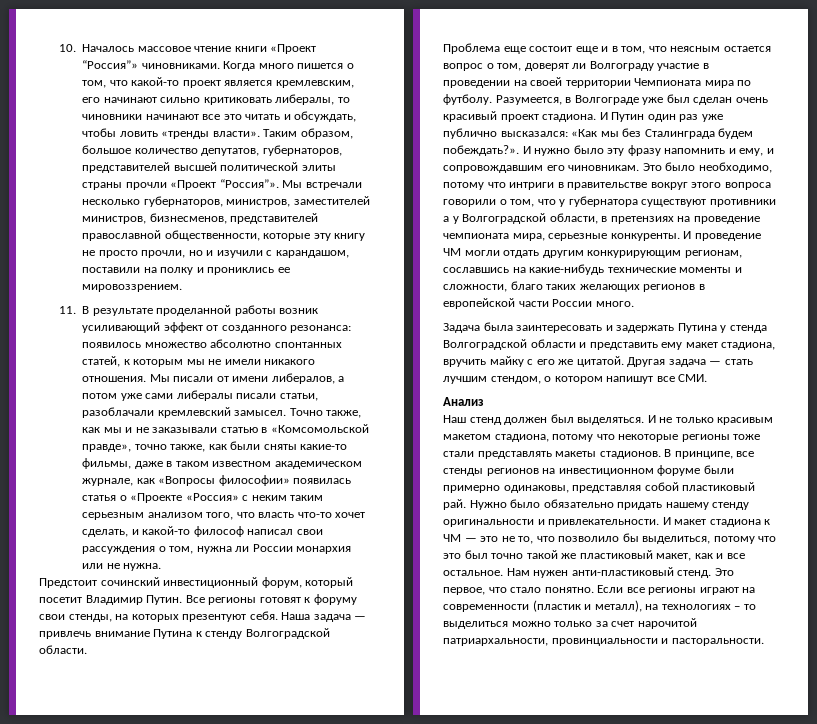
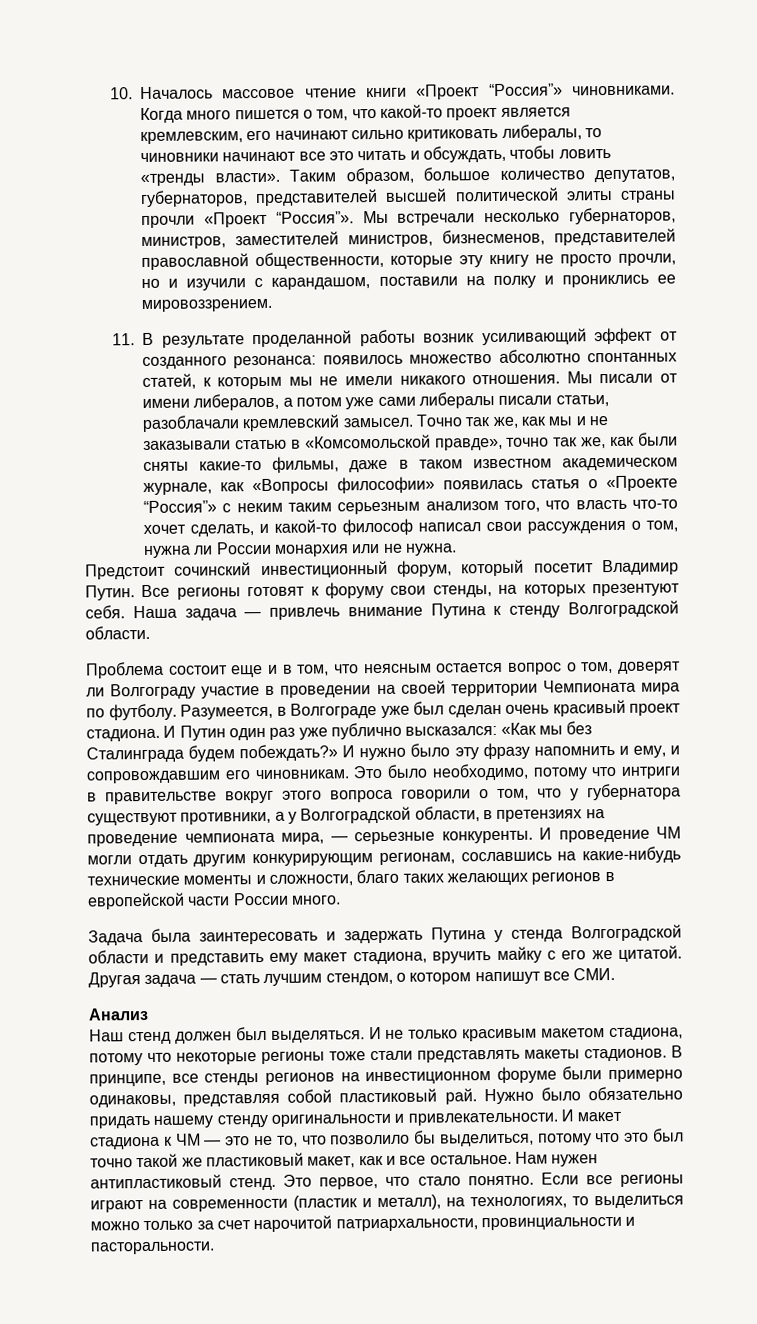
- Точно также, как мы и не заказывали статью в «Комсомольской правде», точно также, как были сняты какие-то фильмы, даже в таком известном академическом журнале, как «Вопросы философии» появилась статья о «Проекте «Россия» с неким таким серьезным анализом того, что власть что-то хочет сделать, и какой-то философ написал свои рассуждения о том, нужна ли России монархия или не нужна.
+ Точно так же, как мы и не заказывали статью в «Комсомольской правде», точно так же, как были сняты какие-то фильмы, даже в таком известном академическом журнале, как «Вопросы философии» появилась статья о «Проекте “Россия”» с неким таким серьезным анализом того, что власть что-то хочет сделать, и какой-то философ написал свои рассуждения о том, нужна ли России монархия или не нужна.
- Проблема еще состоит еще и в том, что неясным остается вопрос о том, доверят ли Волгограду участие в проведении на своей территории Чемпионата мира по футболу.
+ Проблема состоит еще и в том, что неясным остается вопрос о том, доверят ли Волгограду участие в проведении на своей территории Чемпионата мира по футболу.
- И Путин один раз уже публично высказался: «Как мы без Сталинграда будем побеждать?».
+ И Путин один раз уже публично высказался: «Как мы без Сталинграда будем побеждать?»
- Это было необходимо, потому что интриги в правительстве вокруг этого вопроса говорили о том, что у губернатора существуют противники а у Волгоградской области, в претензиях на проведение чемпионата мира, серьезные конкуренты.
+ Это было необходимо, потому что интриги в правительстве вокруг этого вопроса говорили о том, что у губернатора существуют противники, а у Волгоградской области, в претензиях на проведение чемпионата мира, — серьезные конкуренты.
- Нам нужен анти-пластиковый стенд.
+ Нам нужен антипластиковый стенд.
- Если все регионы играют на современности (пластик и металл), на технологиях – то выделиться можно только за счет нарочитой патриархальности, провинциальности и пасторальности.
+ Если все регионы играют на современности (пластик и металл), на технологиях, то выделиться можно только за счет нарочитой патриархальности, провинциальности и пасторальности.

